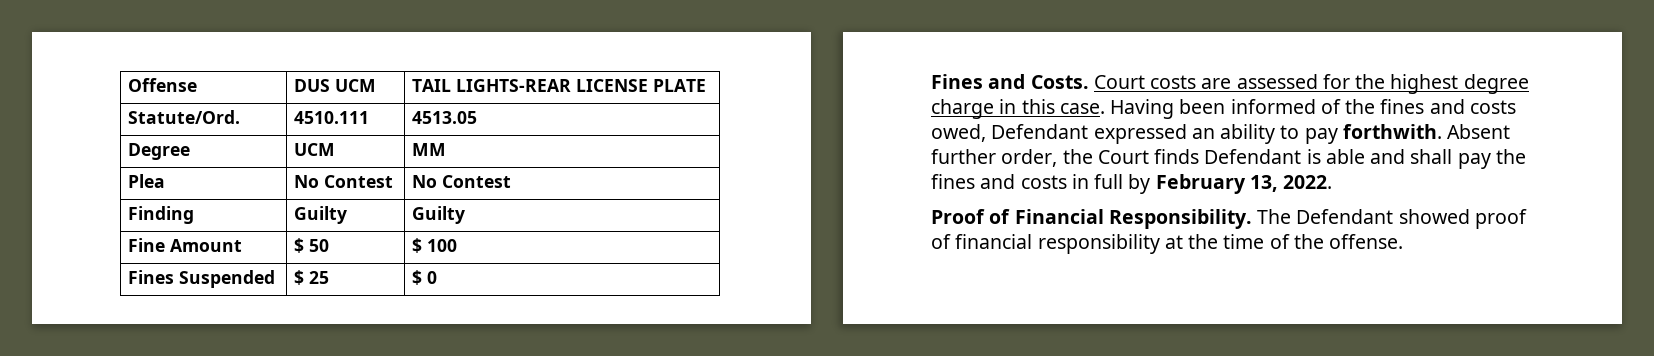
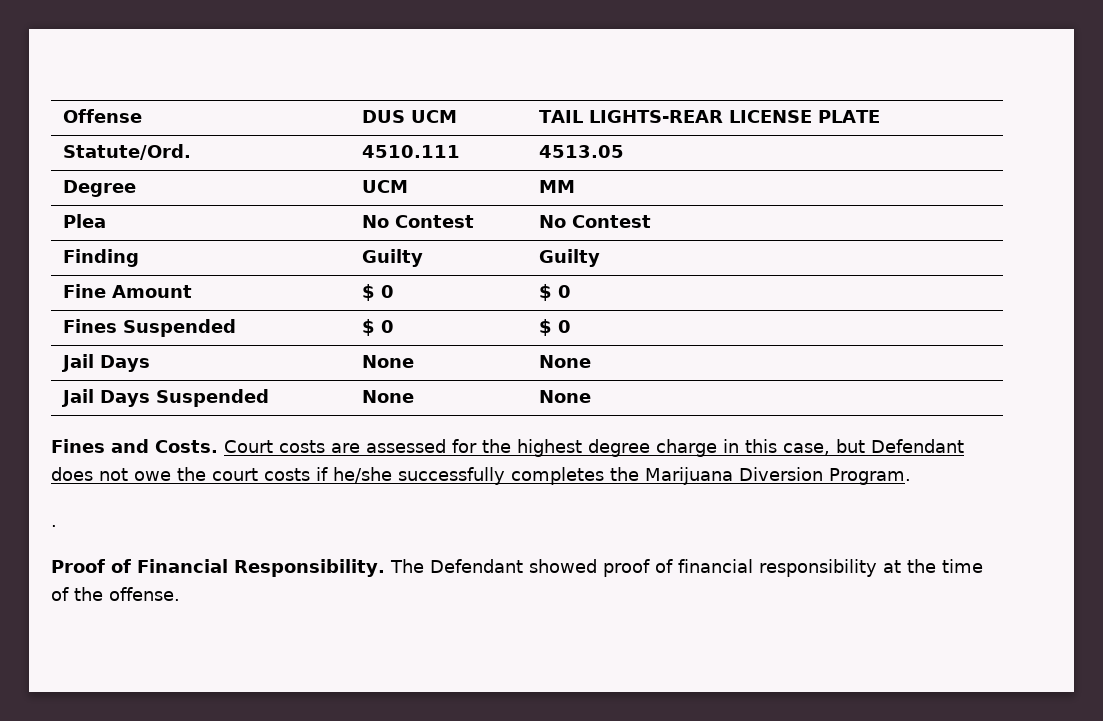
- Fine Amount | $ 50 | $ 100
+ Fine Amount | $ 0 | $ 0
- Fines Suspended | $ 25 | $ 0
+ Fines Suspended | $ 0 | $ 0
+ Jail Days | None | None
+ Jail Days Suspended | None | None
- Court costs are assessed for the highest degree charge in this case. Having been informed of the fines and costs owed, Defendant expressed an ability to pay forthwith. Absent further order, the Court finds Defendant is able and shall pay the fines and costs in full by February 13, 2022.
+ Court costs are assessed for the highest degree charge in this case, but Defendant does not owe the court costs if he/she successfully completes the Marijuana Diversion Program.
+ .

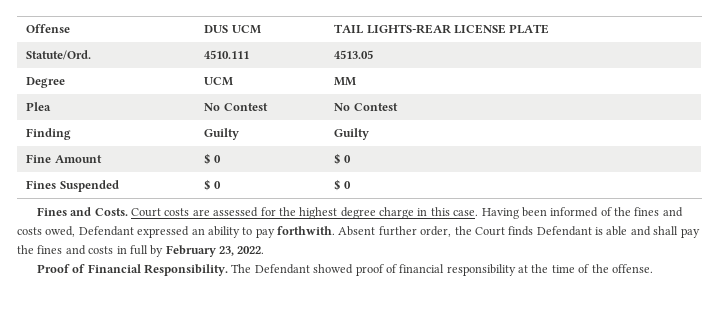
- Jail Days | None | None
- Jail Days Suspended | None | None
- Court costs are assessed for the highest degree charge in this case, but Defendant does not owe the court costs if he/she successfully completes the Marijuana Diversion Program.
- .
+ Court costs are assessed for the highest degree charge in this case. Having been informed of the fines and costs owed, Defendant expressed an ability to pay forthwith. Absent further order, the Court finds Defendant is able and shall pay the fines and costs in full by February 23, 2022.

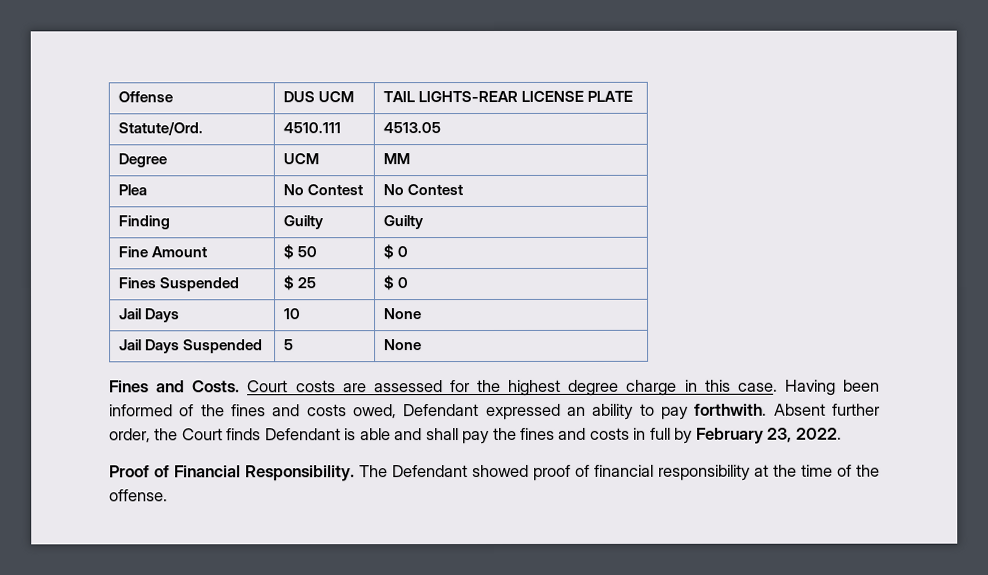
- Fine Amount | $ 0 | $ 0
+ Fine Amount | $ 50 | $ 0
- Fines Suspended | $ 0 | $ 0
+ Fines Suspended | $ 25 | $ 0
+ Jail Days | 10 | None
+ Jail Days Suspended | 5 | None

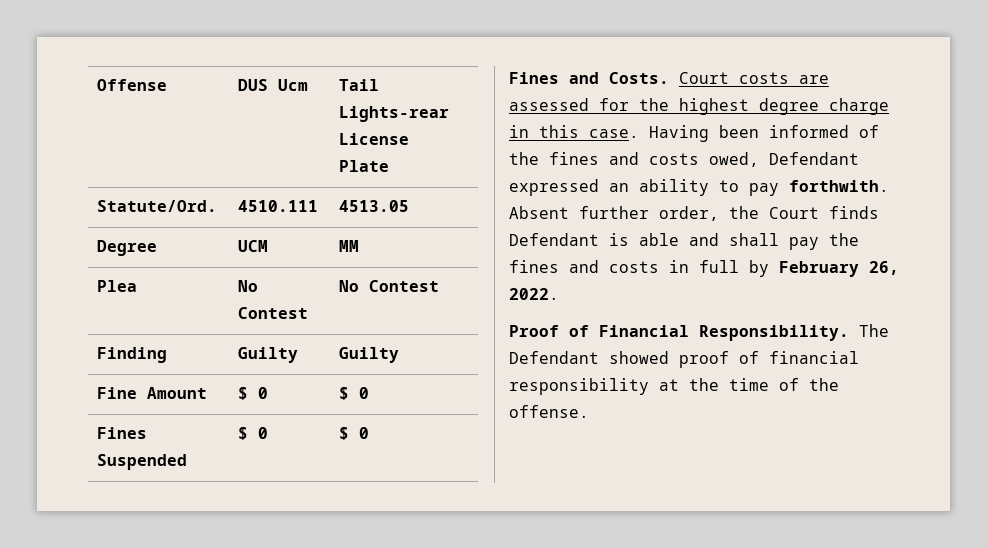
- Offense | DUS UCM | TAIL LIGHTS-REAR LICENSE PLATE
+ Offense | DUS Ucm | Tail Lights-rear License Plate
- Fine Amount | $ 50 | $ 0
+ Fine Amount | $ 0 | $ 0
- Fines Suspended | $ 25 | $ 0
- Jail Days | 10 | None
- Jail Days Suspended | 5 | None
+ Fines Suspended | $ 0 | $ 0
- Absent further order, the Court finds Defendant is able and shall pay the fines and costs in full by February 23, 2022.
+ Absent further order, the Court finds Defendant is able and shall pay the fines and costs in full by February 26, 2022.

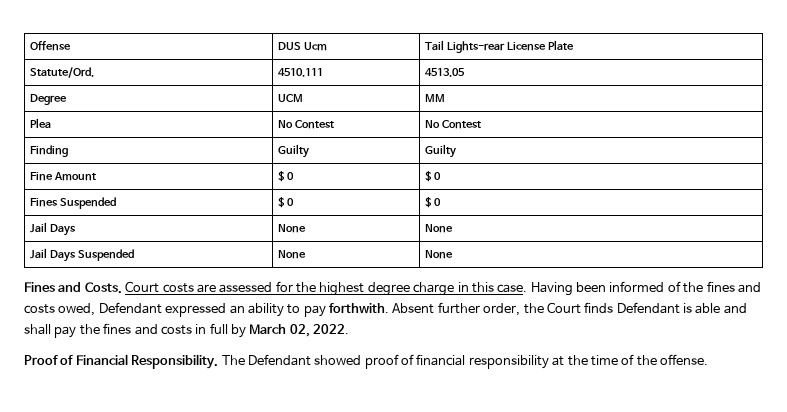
+ Jail Days | None | None
+ Jail Days Suspended | None | None
- Absent further order, the Court finds Defendant is able and shall pay the fines and costs in full by February 26, 2022.
+ Absent further order, the Court finds Defendant is able and shall pay the fines and costs in full by March 02, 2022.

